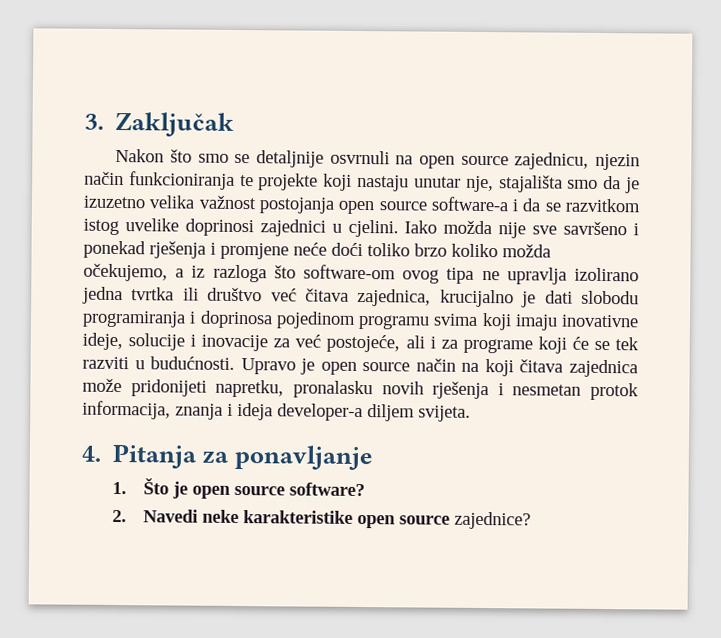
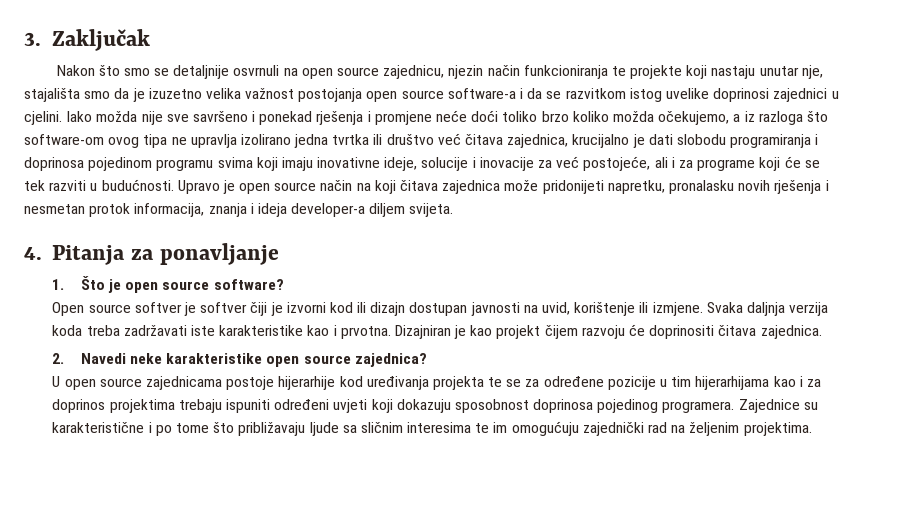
+ Open source softver je softver čiji je izvorni kod ili dizajn dostupan javnosti na uvid, korištenje ili izmjene. Svaka daljnja verzija koda treba zadržavati iste karakteristike kao i prvotna. Dizajniran je kao projekt čijem razvoju će doprinositi čitava zajednica.
- 2. Navedi neke karakteristike open source zajednice?
+ 2. Navedi neke karakteristike open source zajednica?
+ U open source zajednicama postoje hijerarhije kod uređivanja projekta te se za određene pozicije u tim hijerarhijama kao i za doprinos projektima trebaju ispuniti određeni uvjeti koji dokazuju sposobnost doprinosa pojedinog programera. Zajednice su karakteristične i po tome što približavaju ljude sa sličnim interesima te im omogućuju zajednički rad na željenim projektima.

